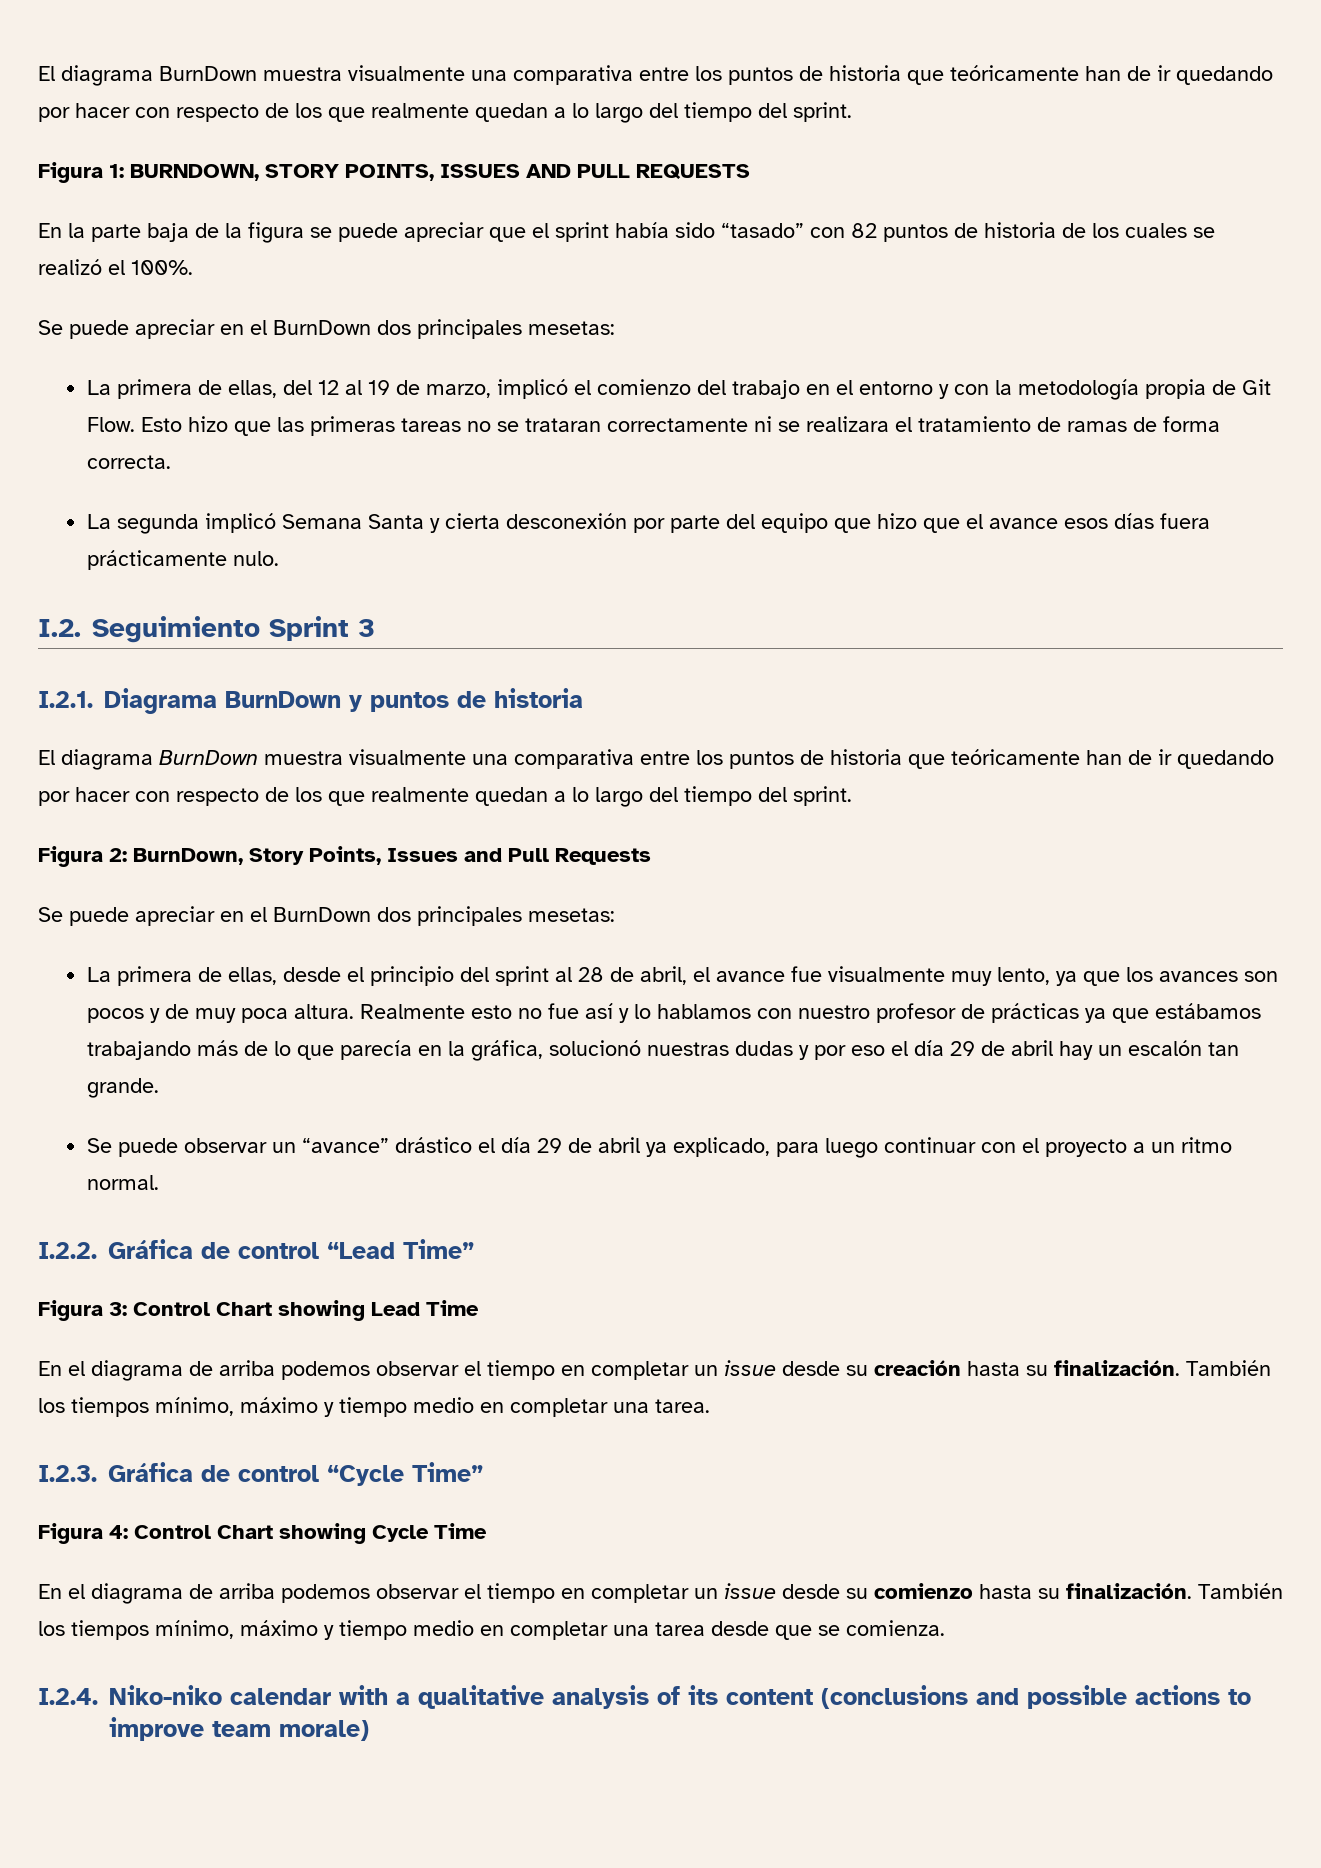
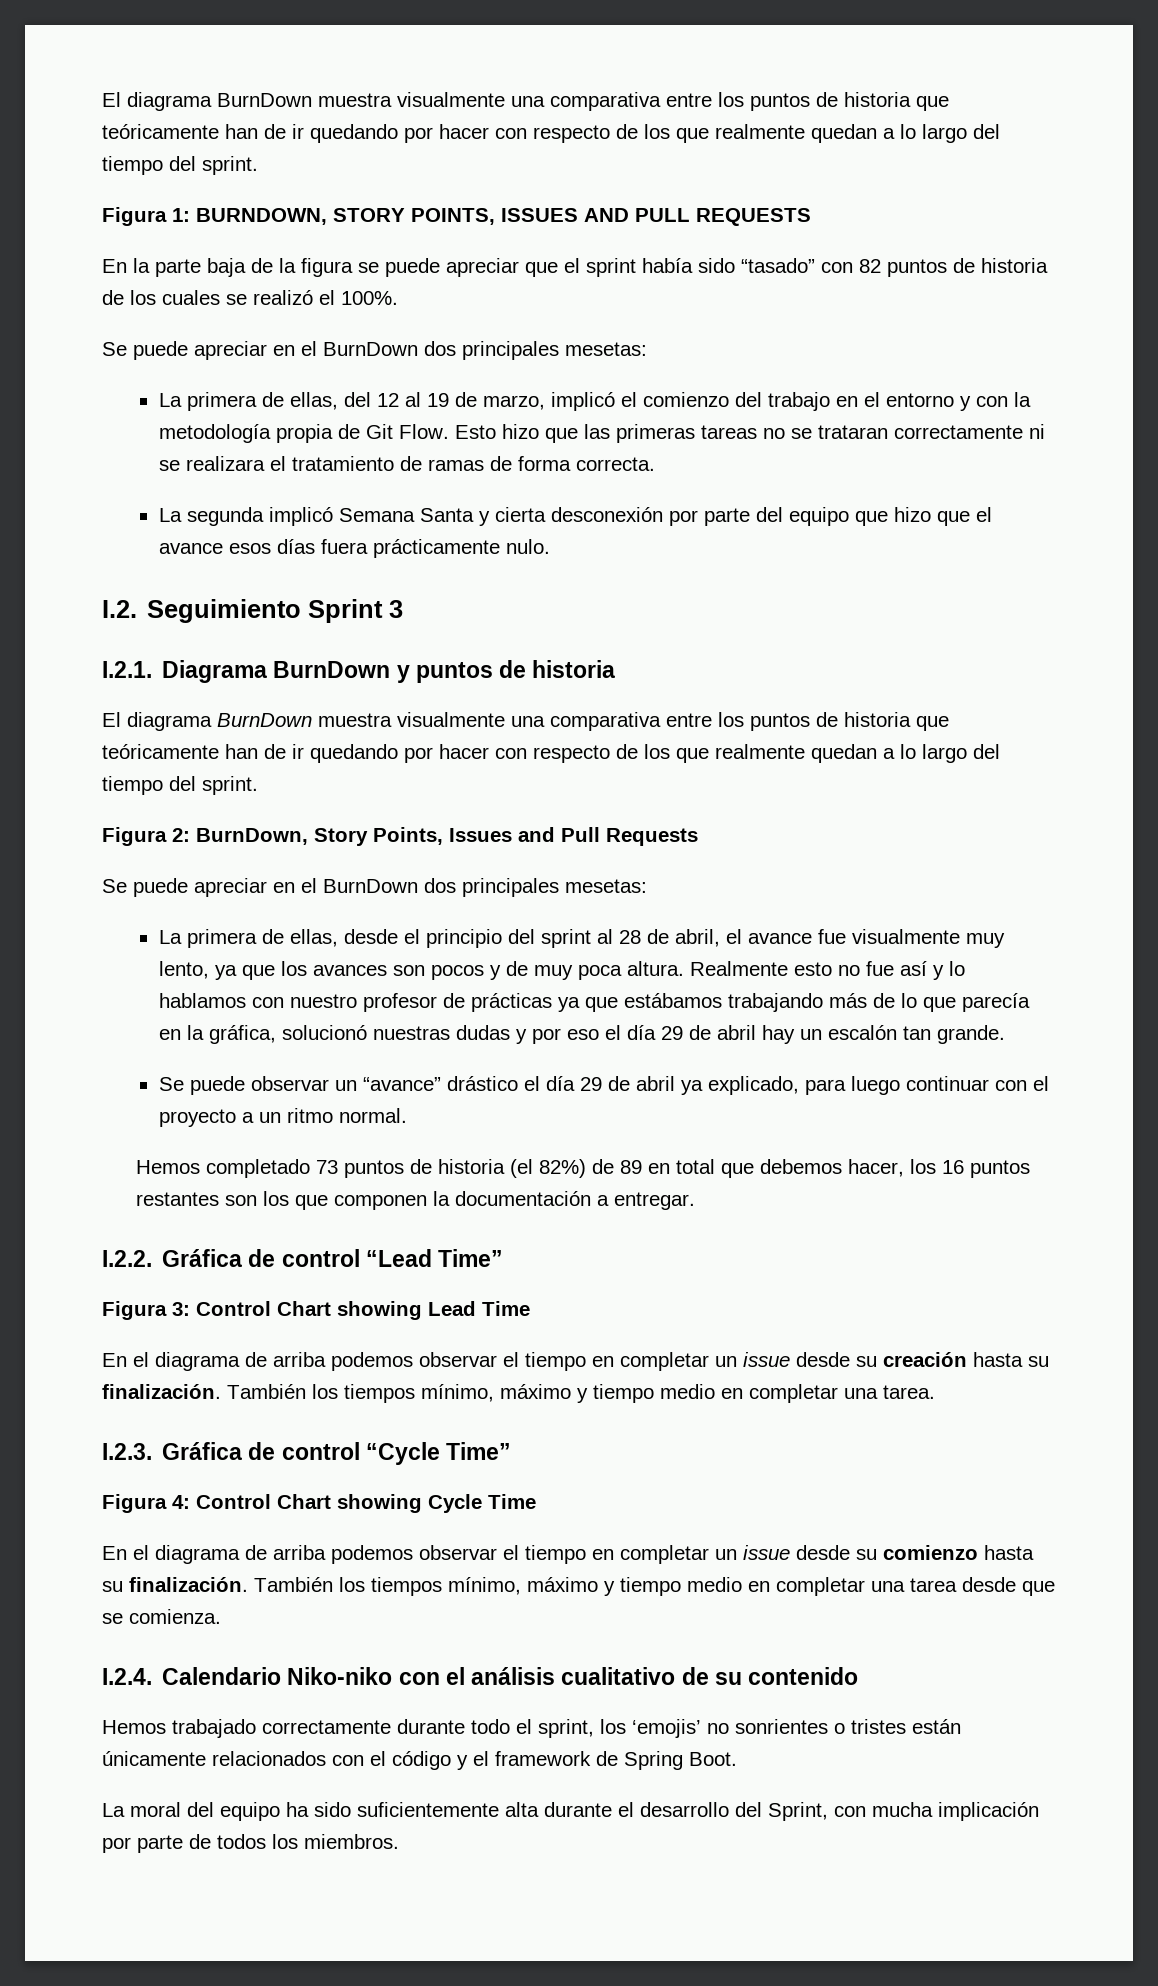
+ Hemos completado 73 puntos de historia (el 82%) de 89 en total que debemos hacer, los 16 puntos restantes son los que componen la documentación a entregar.
- I.2.4. Niko-niko calendar with a qualitative analysis of its content (conclusions and possible actions to improve team morale)
+ I.2.4. Calendario Niko-niko con el análisis cualitativo de su contenido
+ Hemos trabajado correctamente durante todo el sprint, los ‘emojis’ no sonrientes o tristes están únicamente relacionados con el código y el framework de Spring Boot.
+ La moral del equipo ha sido suficientemente alta durante el desarrollo del Sprint, con mucha implicación por parte de todos los miembros.

